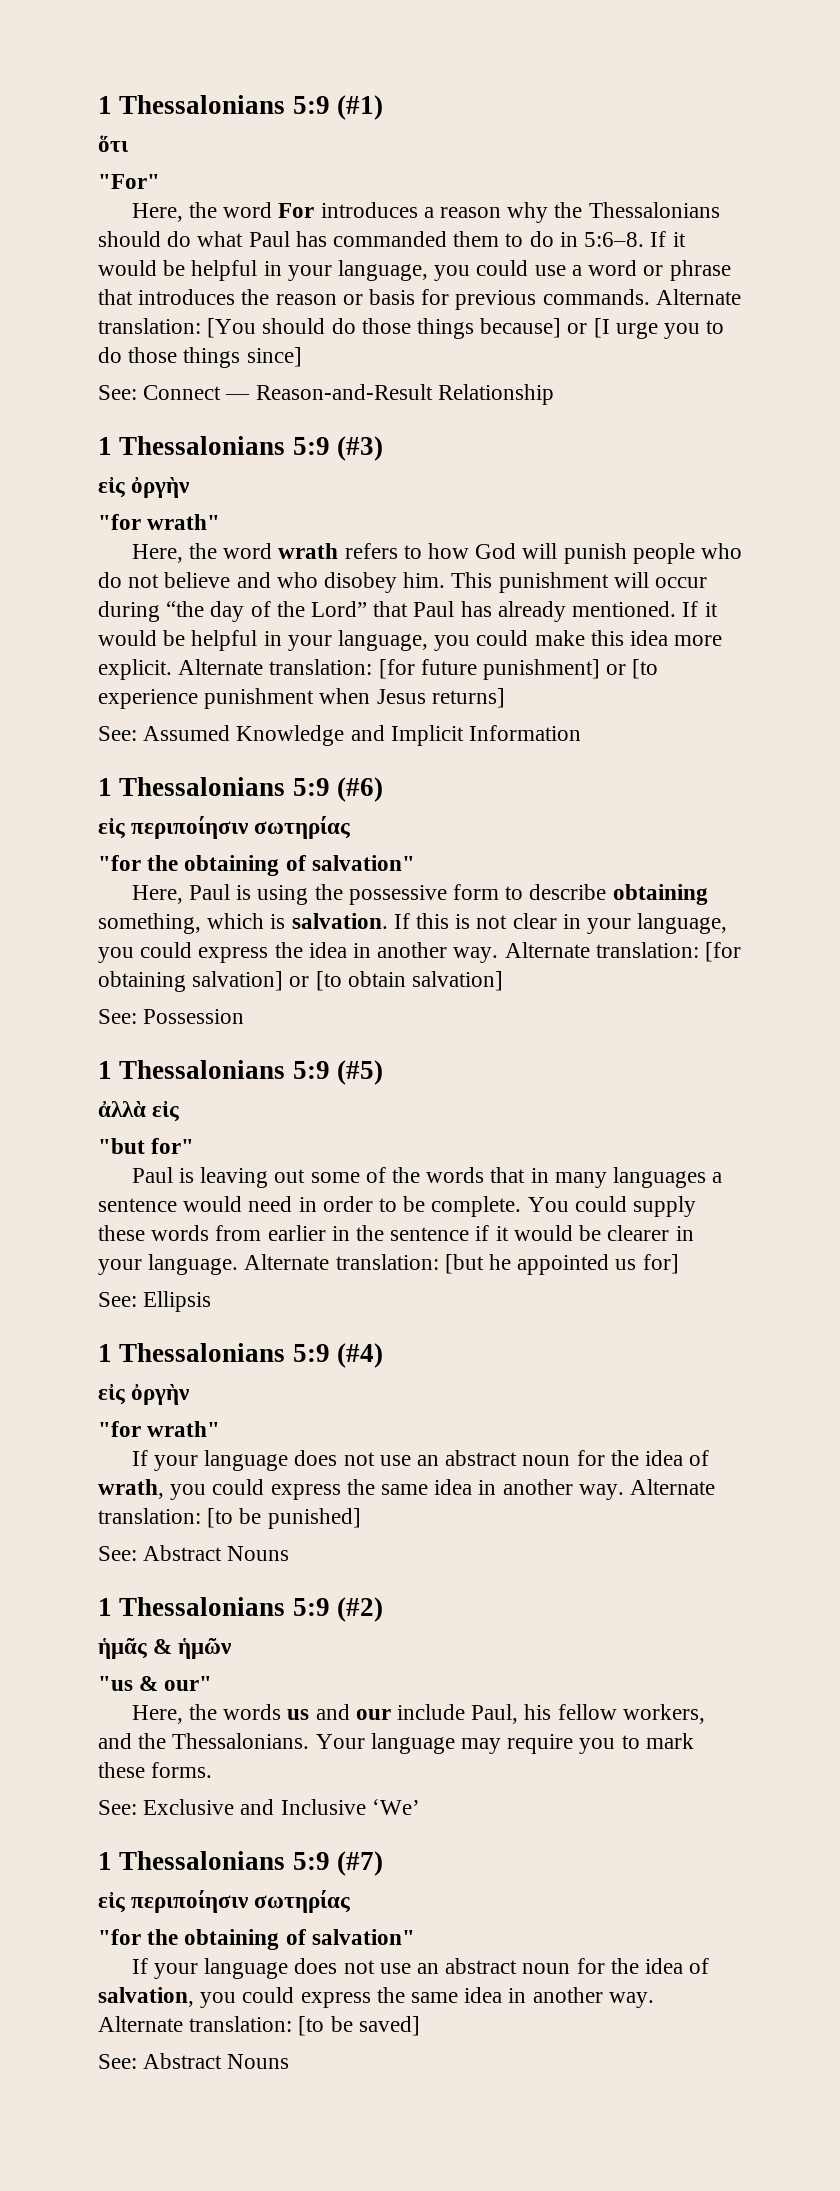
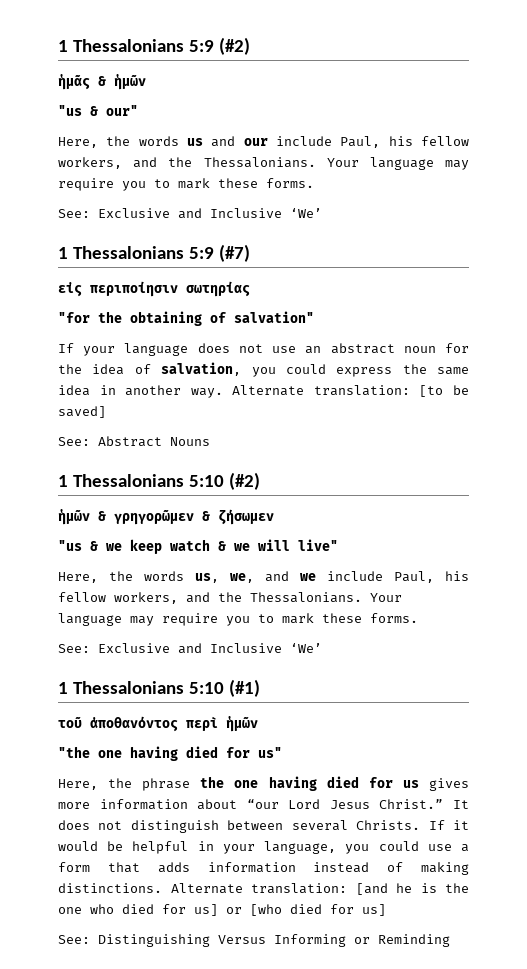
- 1 Thessalonians 5:9 (#1)
- ὅτι
- "For"
- Here, the word For introduces a reason why the Thessalonians should do what Paul has commanded them to do in 5:6–8. If it would be helpful in your language, you could use a word or phrase that introduces the reason or basis for previous commands. Alternate translation: [You should do those things because] or [I urge you to do those things since]
- See: Connect — Reason-and-Result Relationship
- 1 Thessalonians 5:9 (#3)
- εἰς ὀργὴν
- "for wrath"
- Here, the word wrath refers to how God will punish people who do not believe and who disobey him. This punishment will occur during “the day of the Lord” that Paul has already mentioned. If it would be helpful in your language, you could make this idea more explicit. Alternate translation: [for future punishment] or [to experience punishment when Jesus returns]
- See: Assumed Knowledge and Implicit Information
- 1 Thessalonians 5:9 (#6)
- εἰς περιποίησιν σωτηρίας
- "for the obtaining of salvation"
- Here, Paul is using the possessive form to describe obtaining something, which is salvation. If this is not clear in your language, you could express the idea in another way. Alternate translation: [for obtaining salvation] or [to obtain salvation]
- See: Possession
- 1 Thessalonians 5:9 (#5)
- ἀλλὰ εἰς
- "but for"
- Paul is leaving out some of the words that in many languages a sentence would need in order to be complete. You could supply these words from earlier in the sentence if it would be clearer in your language. Alternate translation: [but he appointed us for]
- See: Ellipsis
- 1 Thessalonians 5:9 (#4)
- εἰς ὀργὴν
- "for wrath"
- If your language does not use an abstract noun for the idea of wrath, you could express the same idea in another way. Alternate translation: [to be punished]
- See: Abstract Nouns
+ 1 Thessalonians 5:10 (#2)
+ ἡμῶν & γρηγορῶμεν & ζήσωμεν
+ "us & we keep watch & we will live"
+ Here, the words us, we, and we include Paul, his fellow workers, and the Thessalonians. Your language may require you to mark these forms.
+ See: Exclusive and Inclusive ‘We’
+ 1 Thessalonians 5:10 (#1)
+ τοῦ ἀποθανόντος περὶ ἡμῶν
+ "the one having died for us"
+ Here, the phrase the one having died for us gives more information about “our Lord Jesus Christ.” It does not distinguish between several Christs. If it would be helpful in your language, you could use a form that adds information instead of making distinctions. Alternate translation: [and he is the one who died for us] or [who died for us]
+ See: Distinguishing Versus Informing or Reminding

